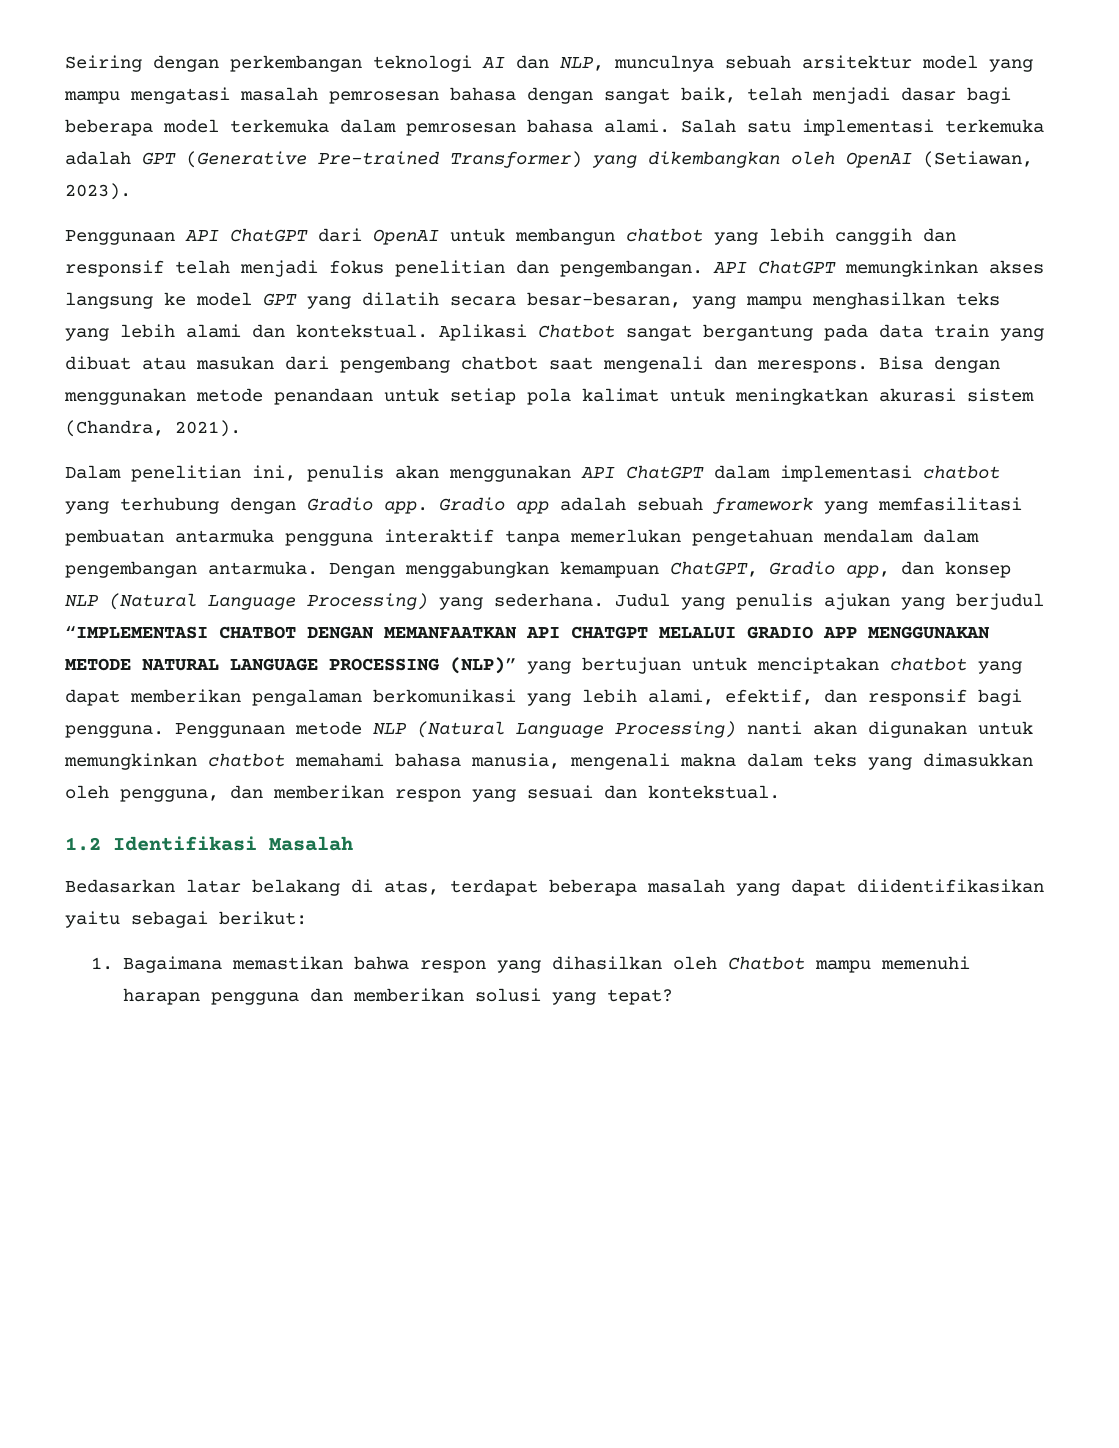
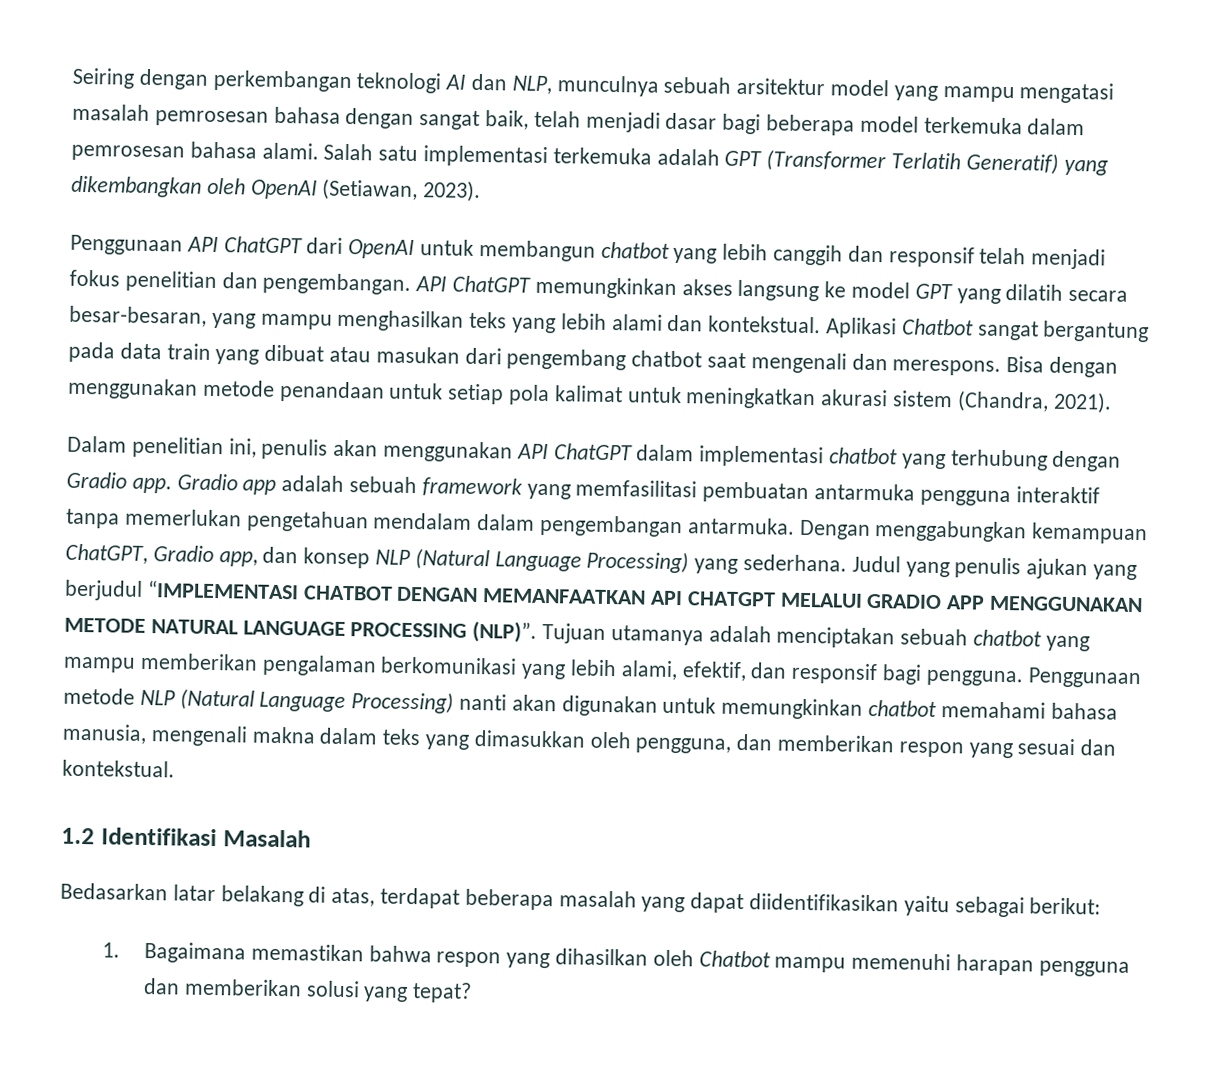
- Salah satu implementasi terkemuka adalah GPT (Generative Pre-trained Transformer) yang dikembangkan oleh OpenAI (Setiawan, 2023).
+ Salah satu implementasi terkemuka adalah GPT (Transformer Terlatih Generatif) yang dikembangkan oleh OpenAI (Setiawan, 2023).
- Judul yang penulis ajukan yang berjudul “IMPLEMENTASI CHATBOT DENGAN MEMANFAATKAN API CHATGPT MELALUI GRADIO APP MENGGUNAKAN METODE NATURAL LANGUAGE PROCESSING (NLP)” yang bertujuan untuk menciptakan chatbot yang dapat memberikan pengalaman berkomunikasi yang lebih alami, efektif, dan responsif bagi pengguna.
+ Judul yang penulis ajukan yang berjudul “IMPLEMENTASI CHATBOT DENGAN MEMANFAATKAN API CHATGPT MELALUI GRADIO APP MENGGUNAKAN METODE NATURAL LANGUAGE PROCESSING (NLP)”. Tujuan utamanya adalah menciptakan sebuah chatbot yang mampu memberikan pengalaman berkomunikasi yang lebih alami, efektif, dan responsif bagi pengguna.

